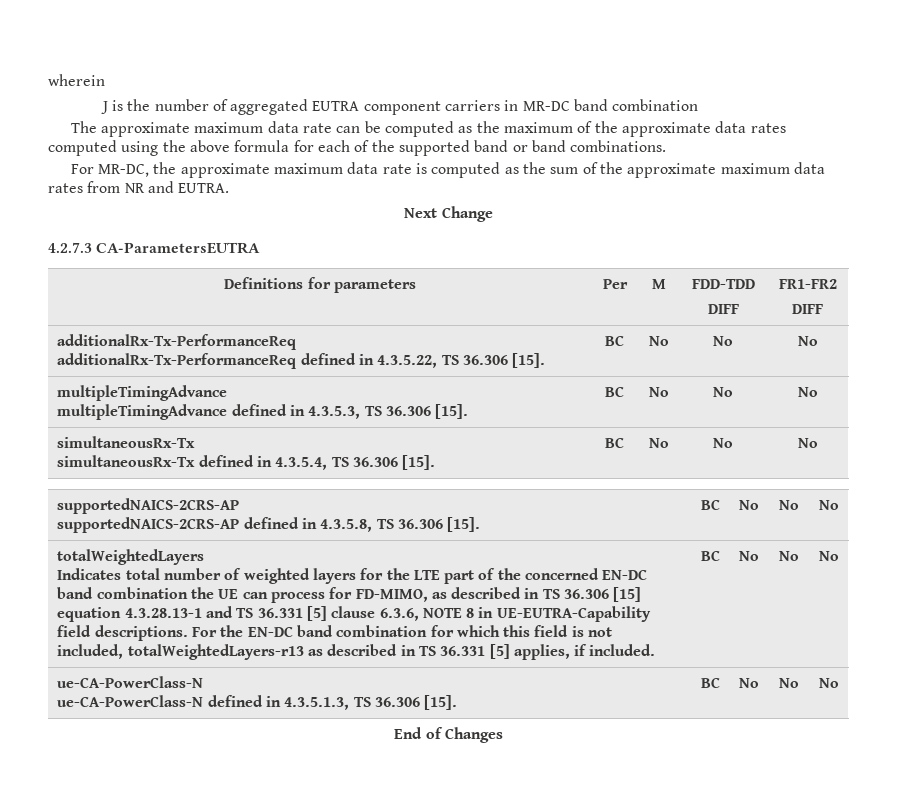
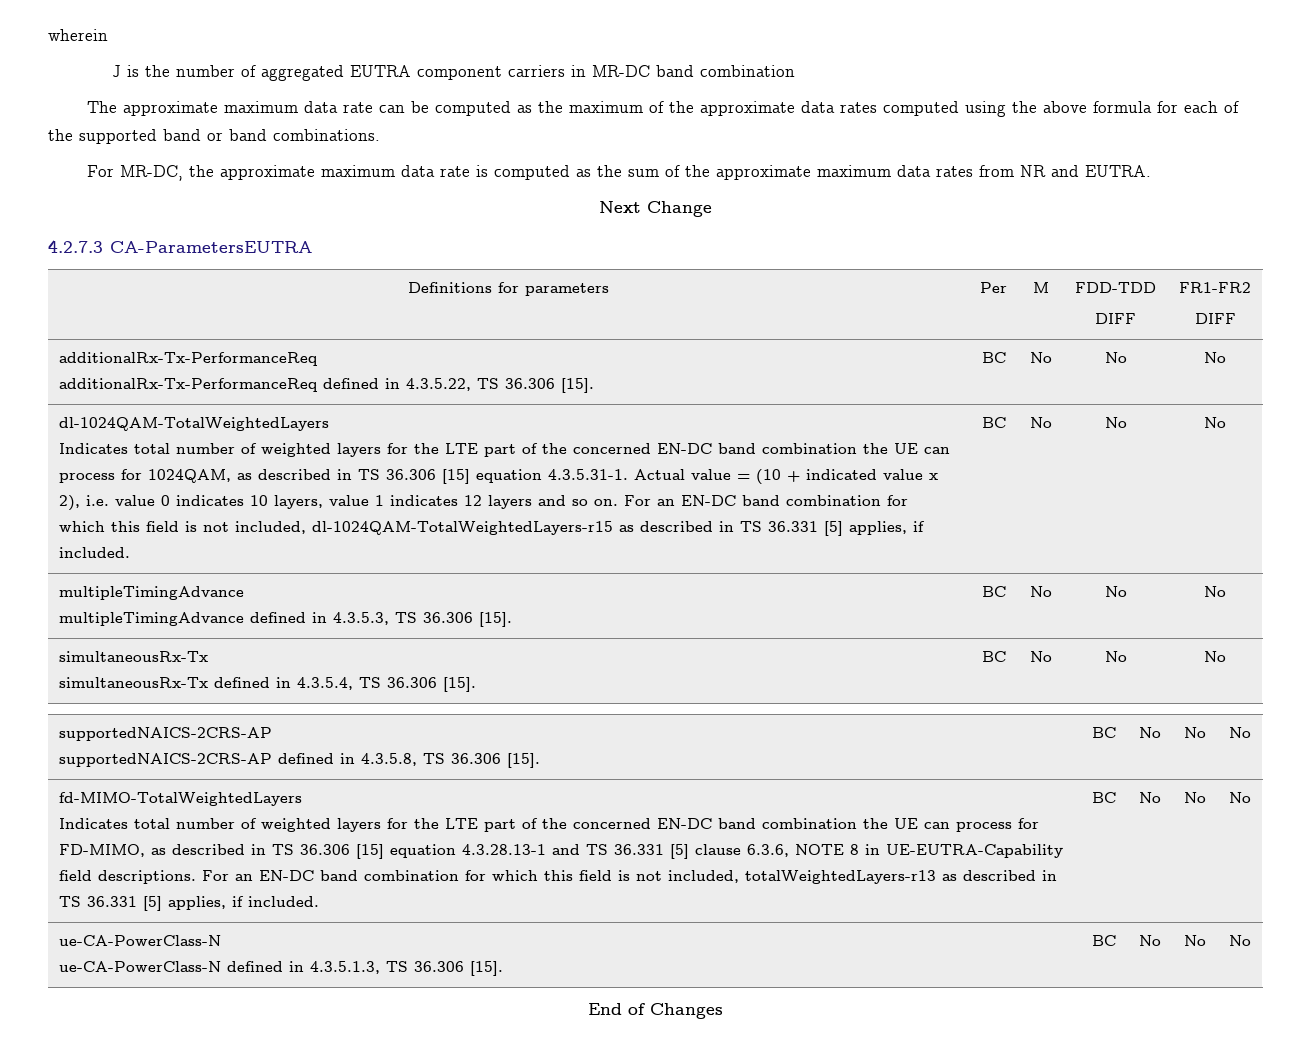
+ dl-1024QAM-TotalWeightedLayers
+ Indicates total number of weighted layers for the LTE part of the concerned EN-DC band combination the UE can process for 1024QAM, as described in TS 36.306 [15] equation 4.3.5.31-1. Actual value = (10 + indicated value x 2), i.e. value 0 indicates 10 layers, value 1 indicates 12 layers and so on. For an EN-DC band combination for which this field is not included, dl-1024QAM-TotalWeightedLayers-r15 as described in TS 36.331 [5] applies, if included. | BC | No | No | No
- totalWeightedLayers
+ fd-MIMO-TotalWeightedLayers
- For the EN-DC band combination for which this field is not included, totalWeightedLayers-r13 as described in TS 36.331 [5] applies, if included.
+ For an EN-DC band combination for which this field is not included, totalWeightedLayers-r13 as described in TS 36.331 [5] applies, if included.

